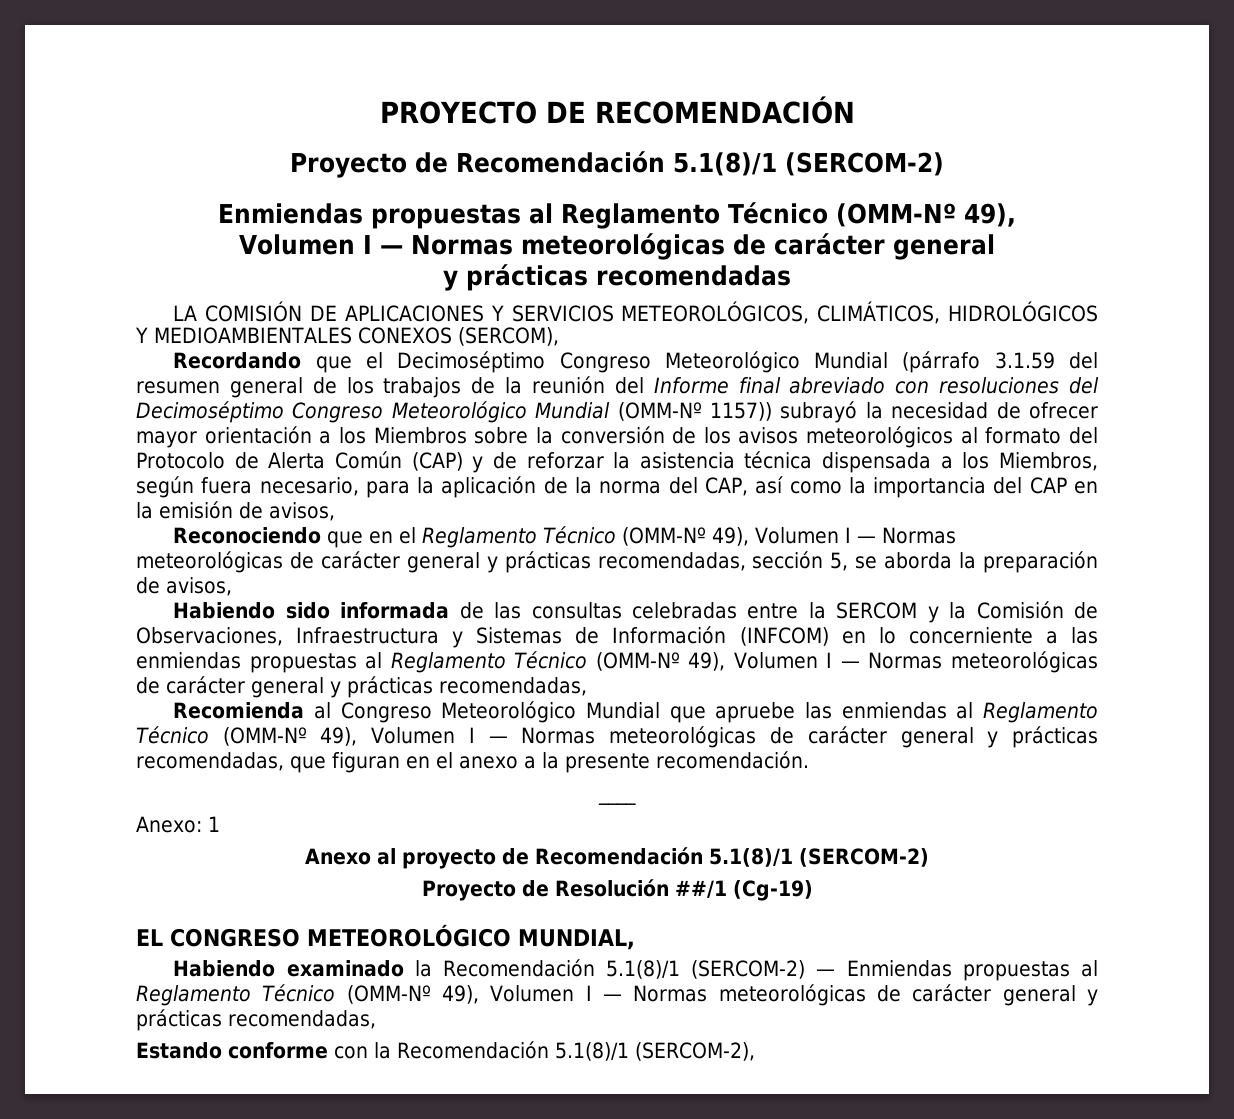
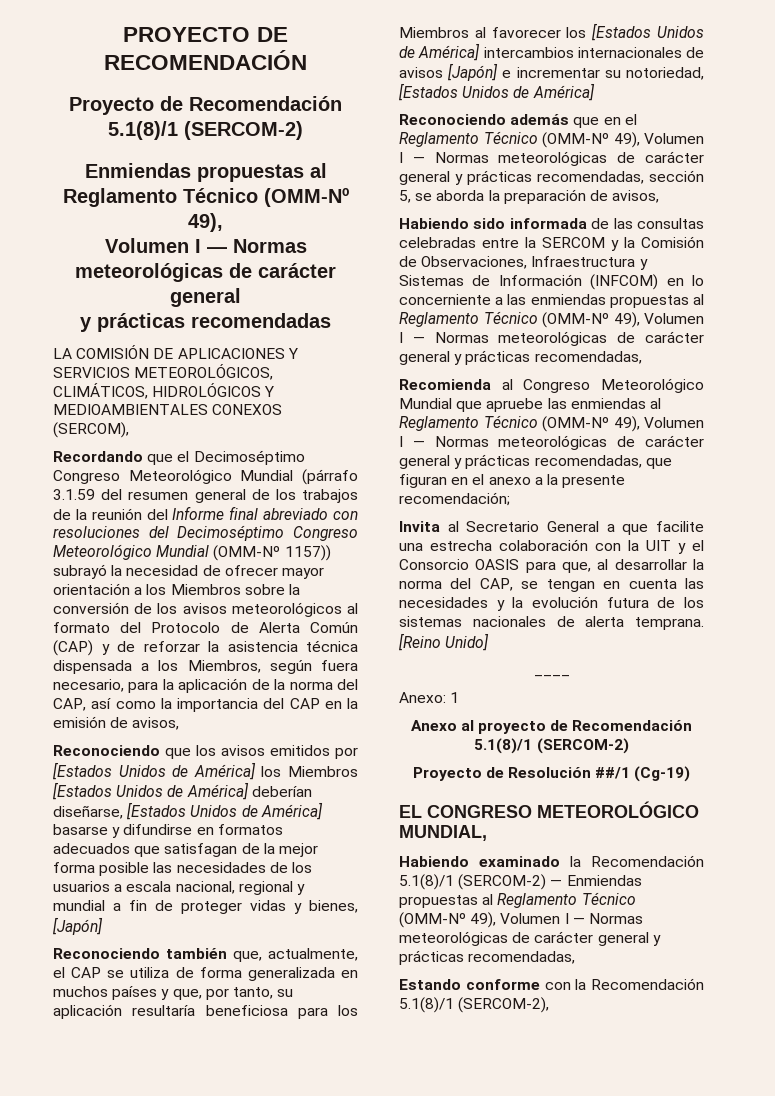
- Reconociendo que en el Reglamento Técnico (OMM-Nº 49), Volumen I — Normas meteorológicas de carácter general y prácticas recomendadas, sección 5, se aborda la preparación de avisos,
+ Reconociendo que los avisos emitidos por [Estados Unidos de América] los Miembros [Estados Unidos de América] deberían diseñarse, [Estados Unidos de América] basarse y difundirse en formatos adecuados que satisfagan de la mejor forma posible las necesidades de los usuarios a escala nacional, regional y mundial a fin de proteger vidas y bienes, [Japón]
+ Reconociendo también que, actualmente, el CAP se utiliza de forma generalizada en muchos países y que, por tanto, su aplicación resultaría beneficiosa para los Miembros al favorecer los [Estados Unidos de América] intercambios internacionales de avisos [Japón] e incrementar su notoriedad, [Estados Unidos de América]
+ Reconociendo además que en el Reglamento Técnico (OMM-Nº 49), Volumen I — Normas meteorológicas de carácter general y prácticas recomendadas, sección 5, se aborda la preparación de avisos,
- Recomienda al Congreso Meteorológico Mundial que apruebe las enmiendas al Reglamento Técnico (OMM-Nº 49), Volumen I — Normas meteorológicas de carácter general y prácticas recomendadas, que figuran en el anexo a la presente recomendación.
+ Recomienda al Congreso Meteorológico Mundial que apruebe las enmiendas al Reglamento Técnico (OMM-Nº 49), Volumen I — Normas meteorológicas de carácter general y prácticas recomendadas, que figuran en el anexo a la presente recomendación;
+ Invita al Secretario General a que facilite una estrecha colaboración con la UIT y el Consorcio OASIS para que, al desarrollar la norma del CAP, se tengan en cuenta las necesidades y la evolución futura de los sistemas nacionales de alerta temprana. [Reino Unido]

